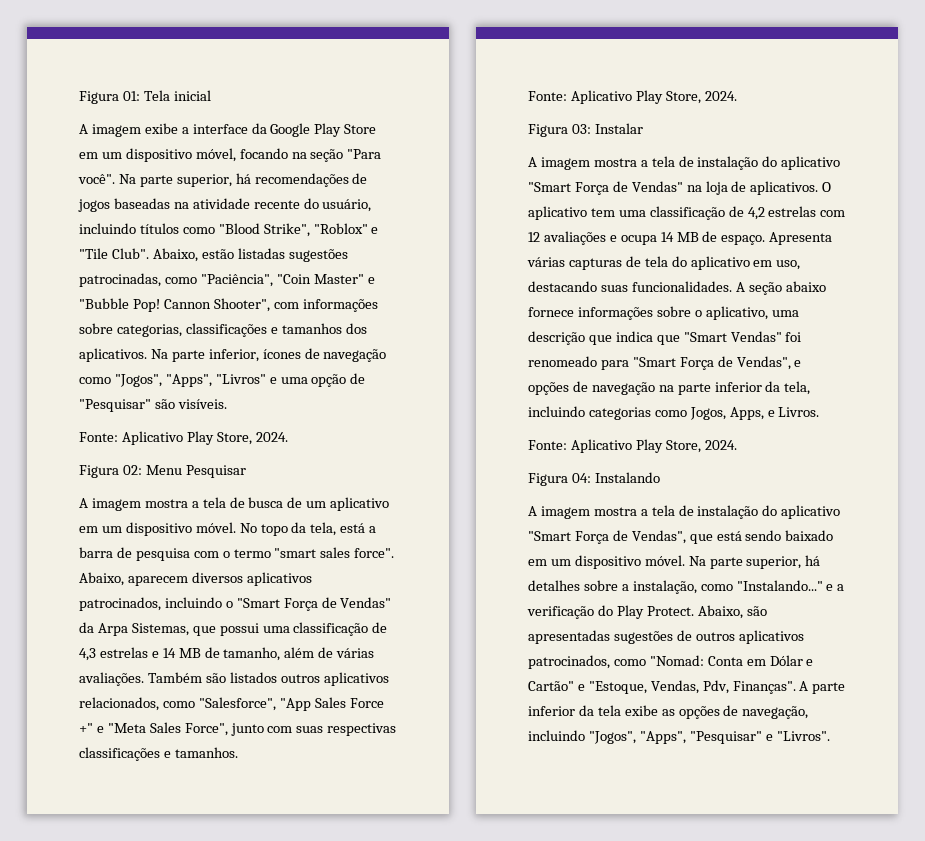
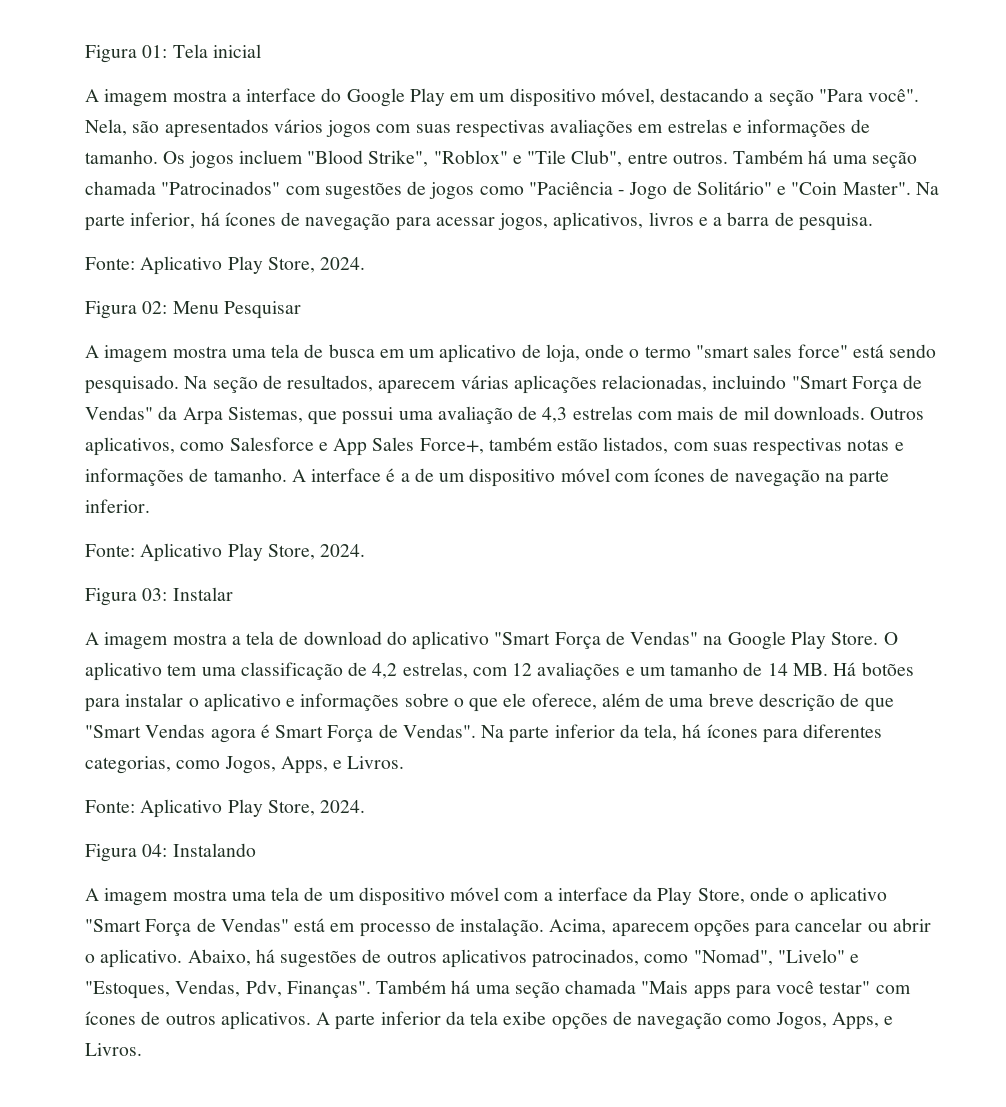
- A imagem exibe a interface da Google Play Store em um dispositivo móvel, focando na seção "Para você".
+ A imagem mostra a interface do Google Play em um dispositivo móvel, destacando a seção "Para você".
- Na parte superior, há recomendações de jogos baseadas na atividade recente do usuário, incluindo títulos como "Blood Strike", "Roblox" e "Tile Club". Abaixo, estão listadas sugestões patrocinadas, como "Paciência", "Coin Master" e "Bubble Pop! Cannon Shooter", com informações sobre categorias, classificações e tamanhos dos aplicativos.
+ Nela, são apresentados vários jogos com suas respectivas avaliações em estrelas e informações de tamanho. Os jogos incluem "Blood Strike", "Roblox" e "Tile Club", entre outros. Também há uma seção chamada "Patrocinados" com sugestões de jogos como "Paciência - Jogo de Solitário" e "Coin Master".
- Na parte inferior, ícones de navegação como "Jogos", "Apps", "Livros" e uma opção de "Pesquisar" são visíveis.
+ Na parte inferior, há ícones de navegação para acessar jogos, aplicativos, livros e a barra de pesquisa.
- A imagem mostra a tela de busca de um aplicativo em um dispositivo móvel. No topo da tela, está a barra de pesquisa com o termo "smart sales force". Abaixo, aparecem diversos aplicativos patrocinados, incluindo o "Smart Força de Vendas" da Arpa Sistemas, que possui uma classificação de 4,3 estrelas e 14 MB de tamanho, além de várias avaliações. Também são listados outros aplicativos relacionados, como "Salesforce", "App Sales Force +" e "Meta Sales Force", junto com suas respectivas classificações e tamanhos.
+ A imagem mostra uma tela de busca em um aplicativo de loja, onde o termo "smart sales force" está sendo pesquisado. Na seção de resultados, aparecem várias aplicações relacionadas, incluindo "Smart Força de Vendas" da Arpa Sistemas, que possui uma avaliação de 4,3 estrelas com mais de mil downloads. Outros aplicativos, como Salesforce e App Sales Force+, também estão listados, com suas respectivas notas e informações de tamanho. A interface é a de um dispositivo móvel com ícones de navegação na parte inferior.
- A imagem mostra a tela de instalação do aplicativo "Smart Força de Vendas" na loja de aplicativos.
+ A imagem mostra a tela de download do aplicativo "Smart Força de Vendas" na Google Play Store.
- O aplicativo tem uma classificação de 4,2 estrelas com 12 avaliações e ocupa 14 MB de espaço. Apresenta várias capturas de tela do aplicativo em uso, destacando suas funcionalidades. A seção abaixo fornece informações sobre o aplicativo, uma descrição que indica que "Smart Vendas" foi renomeado para "Smart Força de Vendas", e opções de navegação na parte inferior da tela, incluindo categorias como Jogos, Apps, e Livros.
+ O aplicativo tem uma classificação de 4,2 estrelas, com 12 avaliações e um tamanho de 14 MB. Há botões para instalar o aplicativo e informações sobre o que ele oferece, além de uma breve descrição de que "Smart Vendas agora é Smart Força de Vendas". Na parte inferior da tela, há ícones para diferentes categorias, como Jogos, Apps, e Livros.
- A imagem mostra a tela de instalação do aplicativo "Smart Força de Vendas", que está sendo baixado em um dispositivo móvel. Na parte superior, há detalhes sobre a instalação, como "Instalando..." e a verificação do Play Protect. Abaixo, são apresentadas sugestões de outros aplicativos patrocinados, como "Nomad: Conta em Dólar e Cartão" e "Estoque, Vendas, Pdv, Finanças".
+ A imagem mostra uma tela de um dispositivo móvel com a interface da Play Store, onde o aplicativo "Smart Força de Vendas" está em processo de instalação. Acima, aparecem opções para cancelar ou abrir o aplicativo. Abaixo, há sugestões de outros aplicativos patrocinados, como "Nomad", "Livelo" e "Estoques, Vendas, Pdv, Finanças". Também há uma seção chamada "Mais apps para você testar" com ícones de outros aplicativos.
- A parte inferior da tela exibe as opções de navegação, incluindo "Jogos", "Apps", "Pesquisar" e "Livros".
+ A parte inferior da tela exibe opções de navegação como Jogos, Apps, e Livros.

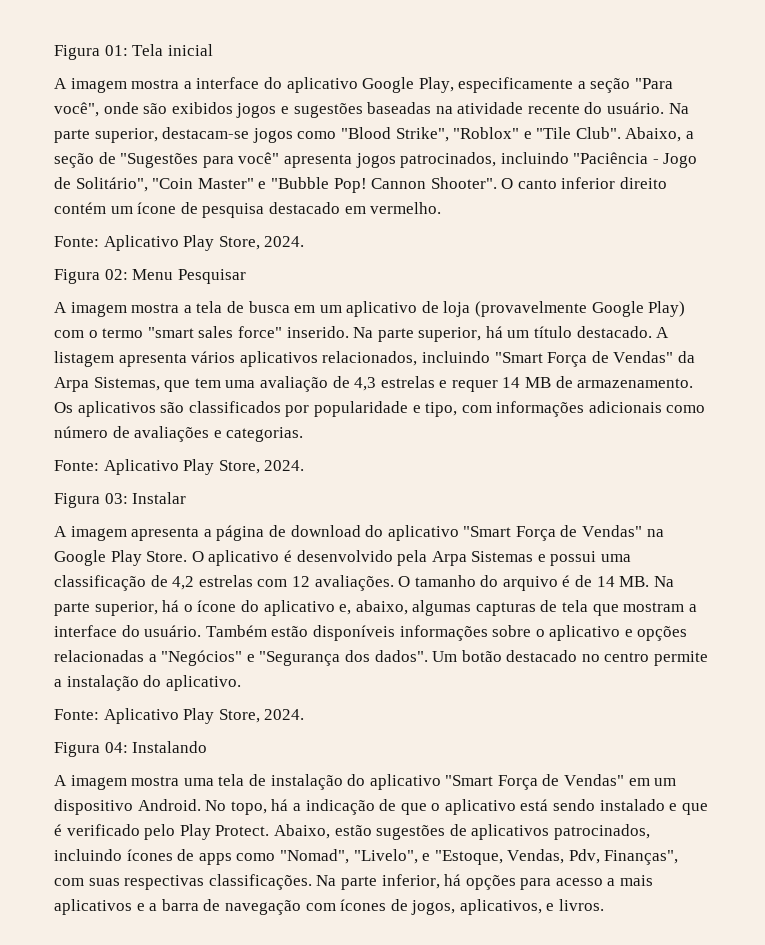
- A imagem mostra a interface do Google Play em um dispositivo móvel, destacando a seção "Para você". Nela, são apresentados vários jogos com suas respectivas avaliações em estrelas e informações de tamanho. Os jogos incluem "Blood Strike", "Roblox" e "Tile Club", entre outros. Também há uma seção chamada "Patrocinados" com sugestões de jogos como "Paciência - Jogo de Solitário" e "Coin Master". Na parte inferior, há ícones de navegação para acessar jogos, aplicativos, livros e a barra de pesquisa.
+ A imagem mostra a interface do aplicativo Google Play, especificamente a seção "Para você", onde são exibidos jogos e sugestões baseadas na atividade recente do usuário. Na parte superior, destacam-se jogos como "Blood Strike", "Roblox" e "Tile Club". Abaixo, a seção de "Sugestões para você" apresenta jogos patrocinados, incluindo "Paciência - Jogo de Solitário", "Coin Master" e "Bubble Pop! Cannon Shooter". O canto inferior direito contém um ícone de pesquisa destacado em vermelho.
- A imagem mostra uma tela de busca em um aplicativo de loja, onde o termo "smart sales force" está sendo pesquisado. Na seção de resultados, aparecem várias aplicações relacionadas, incluindo "Smart Força de Vendas" da Arpa Sistemas, que possui uma avaliação de 4,3 estrelas com mais de mil downloads. Outros aplicativos, como Salesforce e App Sales Force+, também estão listados, com suas respectivas notas e informações de tamanho. A interface é a de um dispositivo móvel com ícones de navegação na parte inferior.
+ A imagem mostra a tela de busca em um aplicativo de loja (provavelmente Google Play) com o termo "smart sales force" inserido. Na parte superior, há um título destacado. A listagem apresenta vários aplicativos relacionados, incluindo "Smart Força de Vendas" da Arpa Sistemas, que tem uma avaliação de 4,3 estrelas e requer 14 MB de armazenamento. Os aplicativos são classificados por popularidade e tipo, com informações adicionais como número de avaliações e categorias.
- A imagem mostra a tela de download do aplicativo "Smart Força de Vendas" na Google Play Store.
+ A imagem apresenta a página de download do aplicativo "Smart Força de Vendas" na Google Play Store.
- O aplicativo tem uma classificação de 4,2 estrelas, com 12 avaliações e um tamanho de 14 MB. Há botões para instalar o aplicativo e informações sobre o que ele oferece, além de uma breve descrição de que "Smart Vendas agora é Smart Força de Vendas". Na parte inferior da tela, há ícones para diferentes categorias, como Jogos, Apps, e Livros.
+ O aplicativo é desenvolvido pela Arpa Sistemas e possui uma classificação de 4,2 estrelas com 12 avaliações. O tamanho do arquivo é de 14 MB. Na parte superior, há o ícone do aplicativo e, abaixo, algumas capturas de tela que mostram a interface do usuário. Também estão disponíveis informações sobre o aplicativo e opções relacionadas a "Negócios" e "Segurança dos dados". Um botão destacado no centro permite a instalação do aplicativo.
- A imagem mostra uma tela de um dispositivo móvel com a interface da Play Store, onde o aplicativo "Smart Força de Vendas" está em processo de instalação. Acima, aparecem opções para cancelar ou abrir o aplicativo. Abaixo, há sugestões de outros aplicativos patrocinados, como "Nomad", "Livelo" e "Estoques, Vendas, Pdv, Finanças". Também há uma seção chamada "Mais apps para você testar" com ícones de outros aplicativos. A parte inferior da tela exibe opções de navegação como Jogos, Apps, e Livros.
+ A imagem mostra uma tela de instalação do aplicativo "Smart Força de Vendas" em um dispositivo Android. No topo, há a indicação de que o aplicativo está sendo instalado e que é verificado pelo Play Protect. Abaixo, estão sugestões de aplicativos patrocinados, incluindo ícones de apps como "Nomad", "Livelo", e "Estoque, Vendas, Pdv, Finanças", com suas respectivas classificações. Na parte inferior, há opções para acesso a mais aplicativos e a barra de navegação com ícones de jogos, aplicativos, e livros.

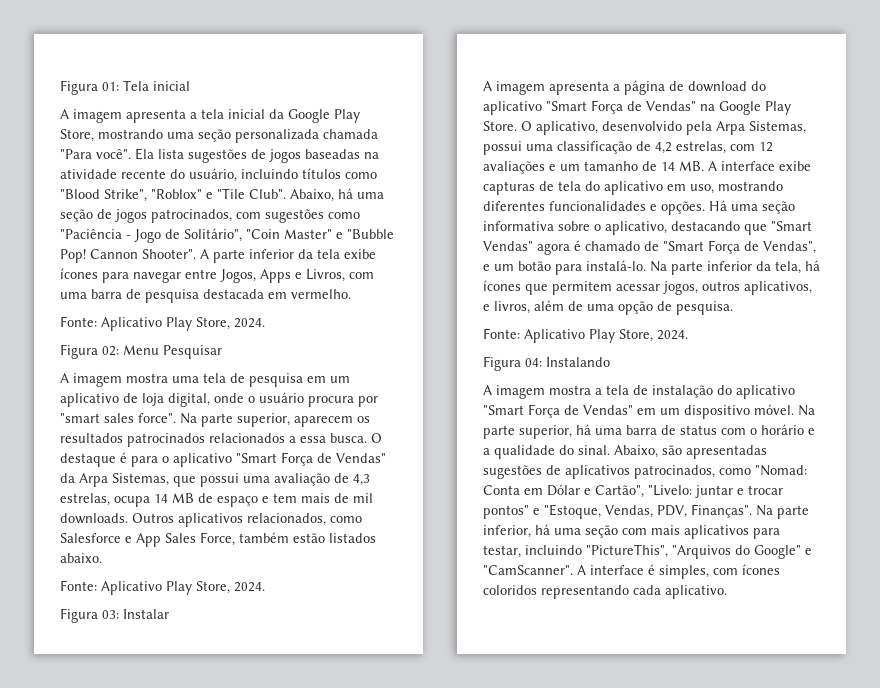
- A imagem mostra a interface do aplicativo Google Play, especificamente a seção "Para você", onde são exibidos jogos e sugestões baseadas na atividade recente do usuário. Na parte superior, destacam-se jogos como "Blood Strike", "Roblox" e "Tile Club".
+ A imagem apresenta a tela inicial da Google Play Store, mostrando uma seção personalizada chamada "Para você". Ela lista sugestões de jogos baseadas na atividade recente do usuário, incluindo títulos como "Blood Strike", "Roblox" e "Tile Club".
- Abaixo, a seção de "Sugestões para você" apresenta jogos patrocinados, incluindo "Paciência - Jogo de Solitário", "Coin Master" e "Bubble Pop!
+ Abaixo, há uma seção de jogos patrocinados, com sugestões como "Paciência - Jogo de Solitário", "Coin Master" e "Bubble Pop!
- O canto inferior direito contém um ícone de pesquisa destacado em vermelho.
+ A parte inferior da tela exibe ícones para navegar entre Jogos, Apps e Livros, com uma barra de pesquisa destacada em vermelho.
- A imagem mostra a tela de busca em um aplicativo de loja (provavelmente Google Play) com o termo "smart sales force" inserido. Na parte superior, há um título destacado. A listagem apresenta vários aplicativos relacionados, incluindo "Smart Força de Vendas" da Arpa Sistemas, que tem uma avaliação de 4,3 estrelas e requer 14 MB de armazenamento. Os aplicativos são classificados por popularidade e tipo, com informações adicionais como número de avaliações e categorias.
+ A imagem mostra uma tela de pesquisa em um aplicativo de loja digital, onde o usuário procura por "smart sales force". Na parte superior, aparecem os resultados patrocinados relacionados a essa busca. O destaque é para o aplicativo "Smart Força de Vendas" da Arpa Sistemas, que possui uma avaliação de 4,3 estrelas, ocupa 14 MB de espaço e tem mais de mil downloads. Outros aplicativos relacionados, como Salesforce e App Sales Force, também estão listados abaixo.
- O aplicativo é desenvolvido pela Arpa Sistemas e possui uma classificação de 4,2 estrelas com 12 avaliações. O tamanho do arquivo é de 14 MB. Na parte superior, há o ícone do aplicativo e, abaixo, algumas capturas de tela que mostram a interface do usuário. Também estão disponíveis informações sobre o aplicativo e opções relacionadas a "Negócios" e "Segurança dos dados". Um botão destacado no centro permite a instalação do aplicativo.
+ O aplicativo, desenvolvido pela Arpa Sistemas, possui uma classificação de 4,2 estrelas, com 12 avaliações e um tamanho de 14 MB. A interface exibe capturas de tela do aplicativo em uso, mostrando diferentes funcionalidades e opções. Há uma seção informativa sobre o aplicativo, destacando que "Smart Vendas" agora é chamado de "Smart Força de Vendas", e um botão para instalá-lo. Na parte inferior da tela, há ícones que permitem acessar jogos, outros aplicativos, e livros, além de uma opção de pesquisa.
- A imagem mostra uma tela de instalação do aplicativo "Smart Força de Vendas" em um dispositivo Android. No topo, há a indicação de que o aplicativo está sendo instalado e que é verificado pelo Play Protect. Abaixo, estão sugestões de aplicativos patrocinados, incluindo ícones de apps como "Nomad", "Livelo", e "Estoque, Vendas, Pdv, Finanças", com suas respectivas classificações. Na parte inferior, há opções para acesso a mais aplicativos e a barra de navegação com ícones de jogos, aplicativos, e livros.
+ A imagem mostra a tela de instalação do aplicativo "Smart Força de Vendas" em um dispositivo móvel. Na parte superior, há uma barra de status com o horário e a qualidade do sinal. Abaixo, são apresentadas sugestões de aplicativos patrocinados, como "Nomad: Conta em Dólar e Cartão", "Livelo: juntar e trocar pontos" e "Estoque, Vendas, PDV, Finanças". Na parte inferior, há uma seção com mais aplicativos para testar, incluindo "PictureThis", "Arquivos do Google" e "CamScanner". A interface é simples, com ícones coloridos representando cada aplicativo.

